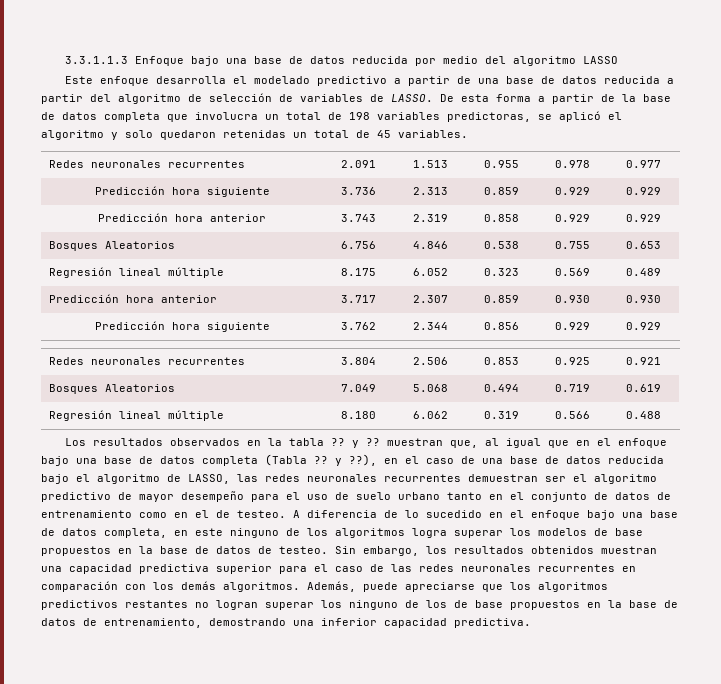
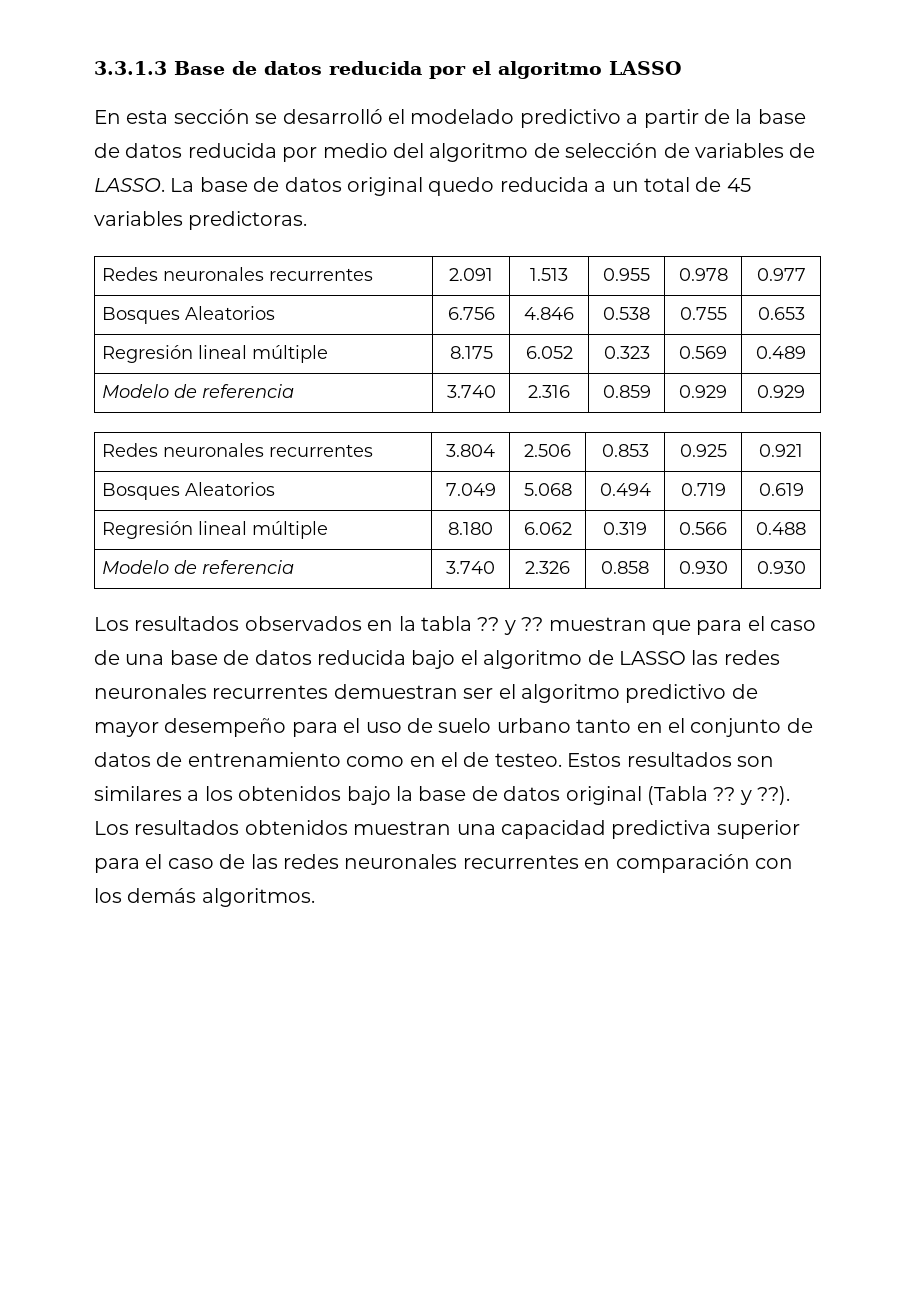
- 3.3.1.1.3 Enfoque bajo una base de datos reducida por medio del algoritmo LASSO
- Este enfoque desarrolla el modelado predictivo a partir de una base de datos reducida a partir del algoritmo de selección de variables de LASSO.
+ 3.3.1.3 Base de datos reducida por el algoritmo LASSO
+ En esta sección se desarrolló el modelado predictivo a partir de la base de datos reducida por medio del algoritmo de selección de variables de LASSO.
- De esta forma a partir de la base de datos completa que involucra un total de 198 variables predictoras, se aplicó el algoritmo y solo quedaron retenidas un total de 45 variables.
+ La base de datos original quedo reducida a un total de 45 variables predictoras.
- Predicción hora siguiente | 3.736 | 2.313 | 0.859 | 0.929 | 0.929
- Predicción hora anterior | 3.743 | 2.319 | 0.858 | 0.929 | 0.929
- Predicción hora anterior | 3.717 | 2.307 | 0.859 | 0.930 | 0.930
- Predicción hora siguiente | 3.762 | 2.344 | 0.856 | 0.929 | 0.929
+ Modelo de referencia | 3.740 | 2.316 | 0.859 | 0.929 | 0.929
+ Modelo de referencia | 3.740 | 2.326 | 0.858 | 0.930 | 0.930
- Los resultados observados en la tabla ?? y ?? muestran que, al igual que en el enfoque bajo una base de datos completa (Tabla ?? y ??), en el caso de una base de datos reducida bajo el algoritmo de LASSO, las redes neuronales recurrentes demuestran ser el algoritmo predictivo de mayor desempeño para el uso de suelo urbano tanto en el conjunto de datos de entrenamiento como en el de testeo.
+ Los resultados observados en la tabla ?? y ?? muestran que para el caso de una base de datos reducida bajo el algoritmo de LASSO las redes neuronales recurrentes demuestran ser el algoritmo predictivo de mayor desempeño para el uso de suelo urbano tanto en el conjunto de datos de entrenamiento como en el de testeo.
- A diferencia de lo sucedido en el enfoque bajo una base de datos completa, en este ninguno de los algoritmos logra superar los modelos de base propuestos en la base de datos de testeo. Sin embargo, los resultados obtenidos muestran una capacidad predictiva superior para el caso de las redes neuronales recurrentes en comparación con los demás algoritmos. Además, puede apreciarse que los algoritmos predictivos restantes no logran superar los ninguno de los de base propuestos en la base de datos de entrenamiento, demostrando una inferior capacidad predictiva.
+ Estos resultados son similares a los obtenidos bajo la base de datos original (Tabla ?? y ??). Los resultados obtenidos muestran una capacidad predictiva superior para el caso de las redes neuronales recurrentes en comparación con los demás algoritmos.

